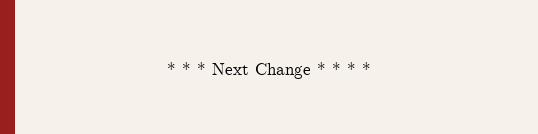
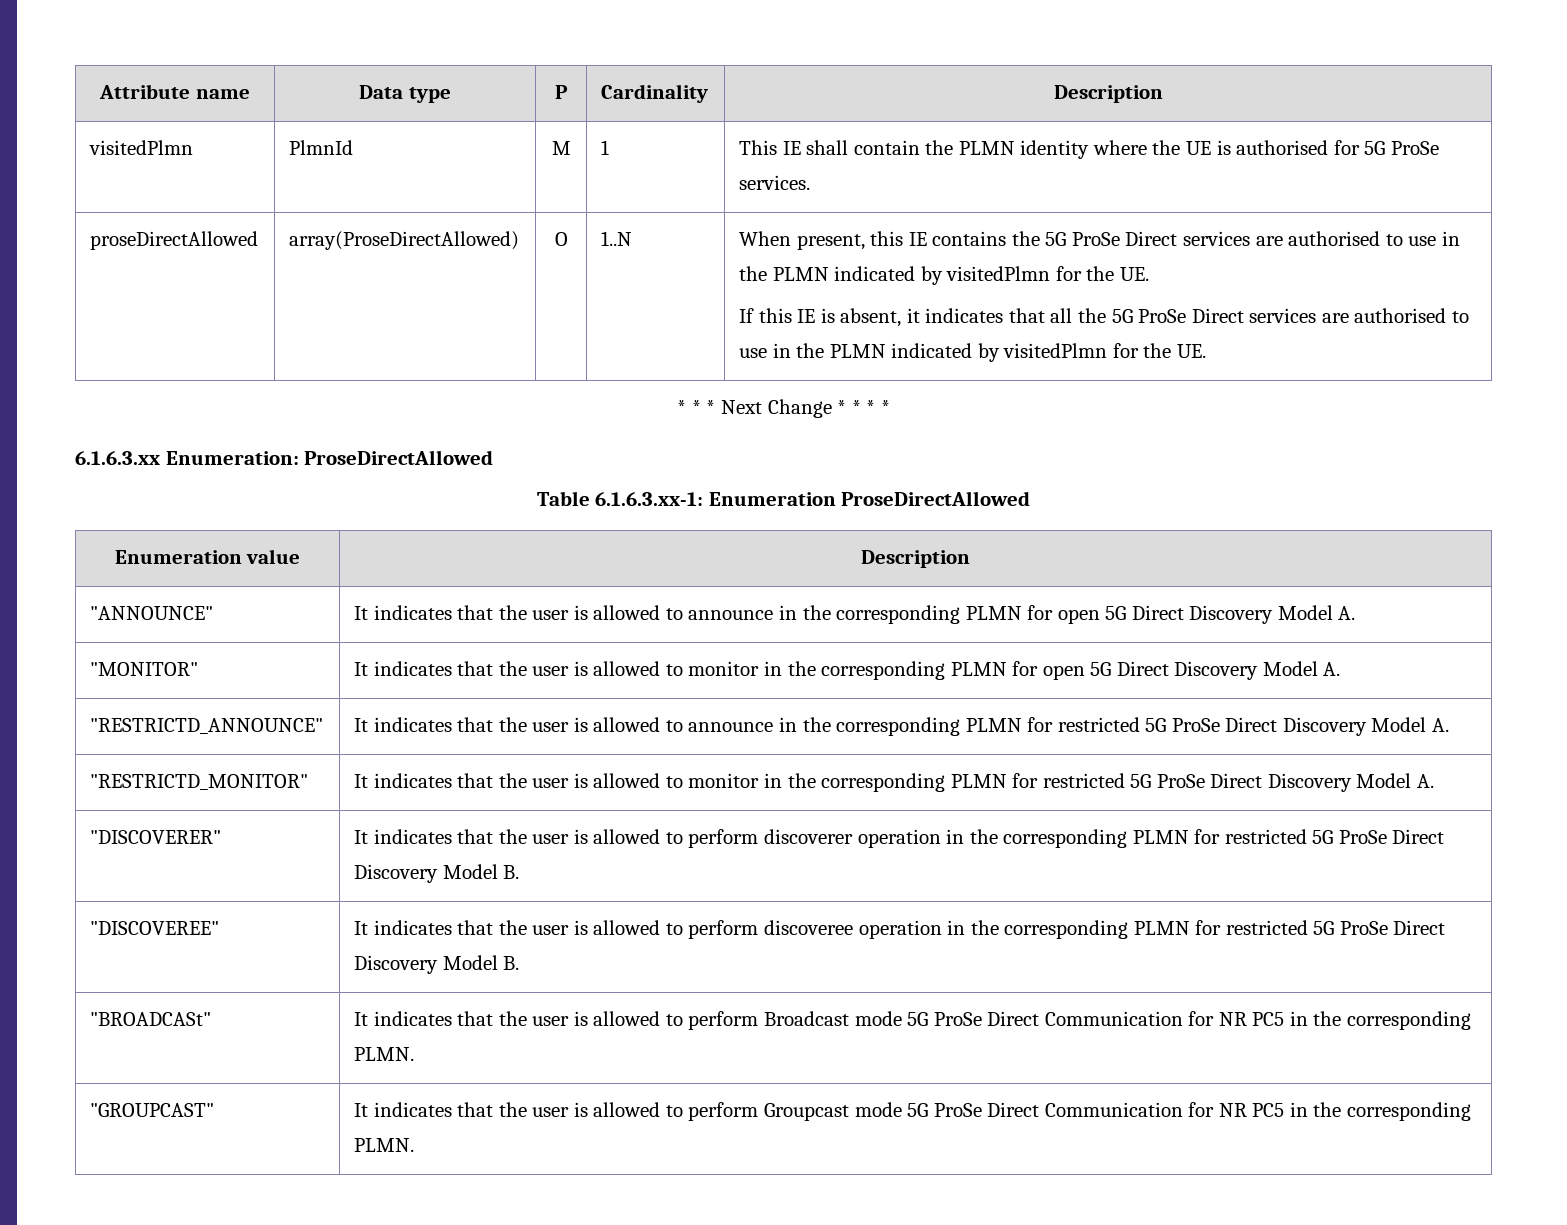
+ Attribute name | Data type | P | Cardinality | Description
+ visitedPlmn | PlmnId | M | 1 | This IE shall contain the PLMN identity where the UE is authorised for 5G ProSe services.
+ proseDirectAllowed | array(ProseDirectAllowed) | O | 1..N | When present, this IE contains the 5G ProSe Direct services are authorised to use in the PLMN indicated by visitedPlmn for the UE.
+ If this IE is absent, it indicates that all the 5G ProSe Direct services are authorised to use in the PLMN indicated by visitedPlmn for the UE.
+ 6.1.6.3.xx Enumeration: ProseDirectAllowed
+ Table 6.1.6.3.xx-1: Enumeration ProseDirectAllowed
+ Enumeration value | Description
+ "ANNOUNCE" | It indicates that the user is allowed to announce in the corresponding PLMN for open 5G Direct Discovery Model A.
+ "MONITOR" | It indicates that the user is allowed to monitor in the corresponding PLMN for open 5G Direct Discovery Model A.
+ "RESTRICTD_ANNOUNCE" | It indicates that the user is allowed to announce in the corresponding PLMN for restricted 5G ProSe Direct Discovery Model A.
+ "RESTRICTD_MONITOR" | It indicates that the user is allowed to monitor in the corresponding PLMN for restricted 5G ProSe Direct Discovery Model A.
+ "DISCOVERER" | It indicates that the user is allowed to perform discoverer operation in the corresponding PLMN for restricted 5G ProSe Direct Discovery Model B.
+ "DISCOVEREE" | It indicates that the user is allowed to perform discoveree operation in the corresponding PLMN for restricted 5G ProSe Direct Discovery Model B.
+ "BROADCASt" | It indicates that the user is allowed to perform Broadcast mode 5G ProSe Direct Communication for NR PC5 in the corresponding PLMN.
+ "GROUPCAST" | It indicates that the user is allowed to perform Groupcast mode 5G ProSe Direct Communication for NR PC5 in the corresponding PLMN.

